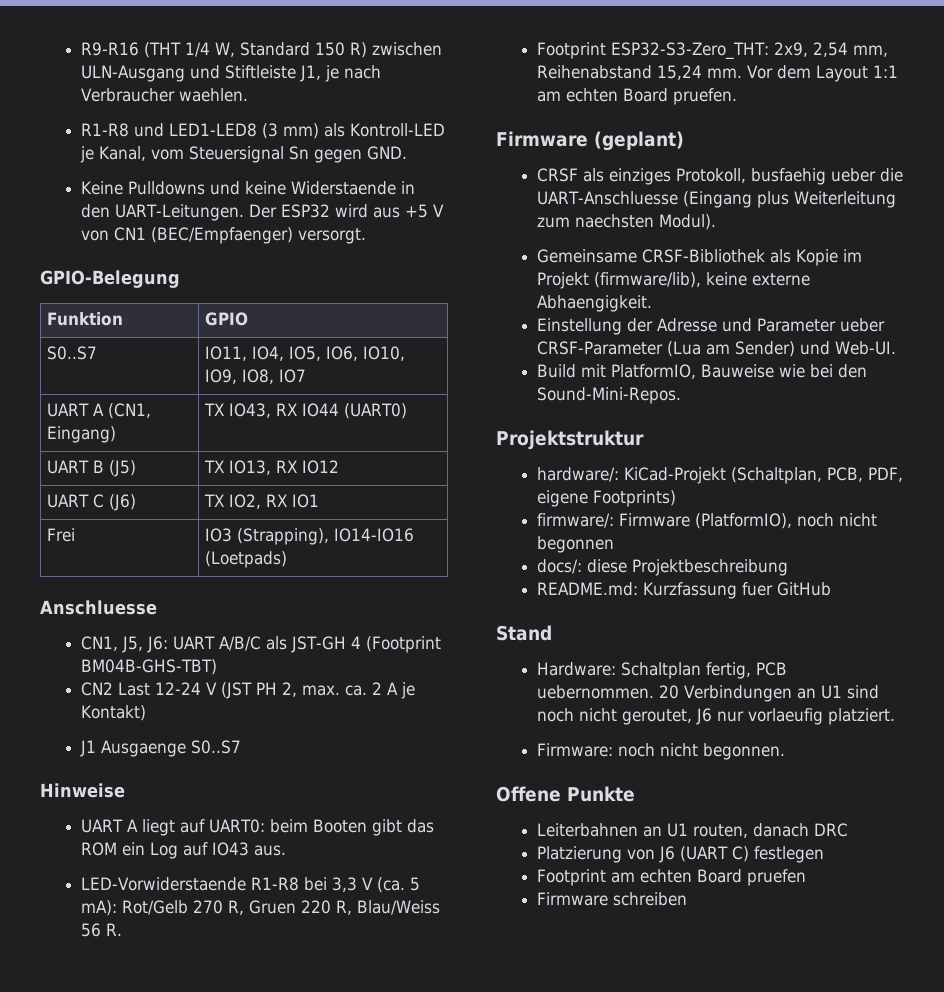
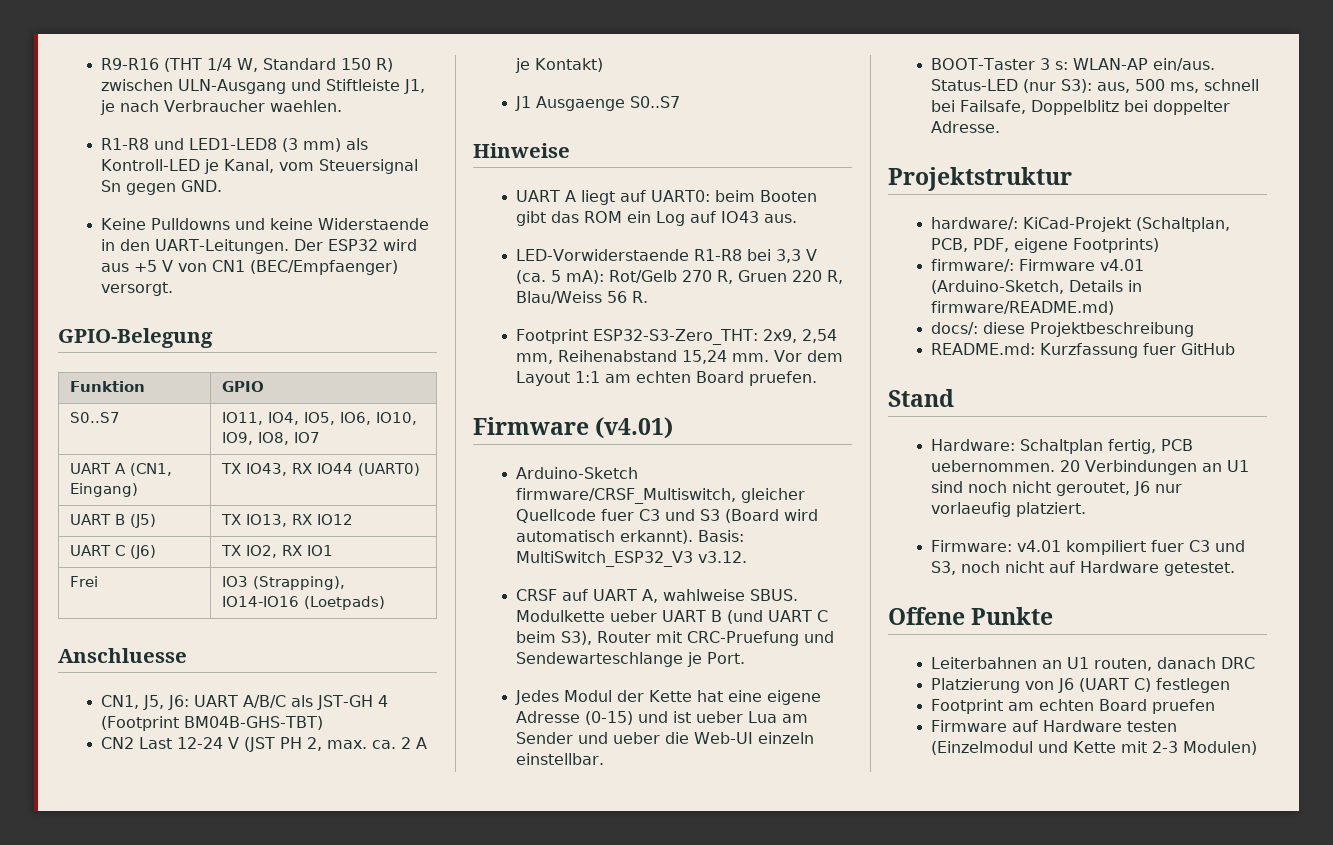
- Firmware (geplant)
- CRSF als einziges Protokoll, busfaehig ueber die UART-Anschluesse (Eingang plus Weiterleitung zum naechsten Modul).
- Gemeinsame CRSF-Bibliothek als Kopie im Projekt (firmware/lib), keine externe Abhaengigkeit.
- Einstellung der Adresse und Parameter ueber CRSF-Parameter (Lua am Sender) und Web-UI.
- Build mit PlatformIO, Bauweise wie bei den Sound-Mini-Repos.
+ Firmware (v4.01)
+ Arduino-Sketch firmware/CRSF_Multiswitch, gleicher Quellcode fuer C3 und S3 (Board wird automatisch erkannt). Basis: MultiSwitch_ESP32_V3 v3.12.
+ CRSF auf UART A, wahlweise SBUS. Modulkette ueber UART B (und UART C beim S3), Router mit CRC-Pruefung und Sendewarteschlange je Port.
+ Jedes Modul der Kette hat eine eigene Adresse (0-15) und ist ueber Lua am Sender und ueber die Web-UI einzeln einstellbar.
+ BOOT-Taster 3 s: WLAN-AP ein/aus. Status-LED (nur S3): aus, 500 ms, schnell bei Failsafe, Doppelblitz bei doppelter Adresse.
- firmware/: Firmware (PlatformIO), noch nicht begonnen
+ firmware/: Firmware v4.01 (Arduino-Sketch, Details in firmware/README.md)
- Firmware: noch nicht begonnen.
+ Firmware: v4.01 kompiliert fuer C3 und S3, noch nicht auf Hardware getestet.
- Firmware schreiben
+ Firmware auf Hardware testen (Einzelmodul und Kette mit 2-3 Modulen)

